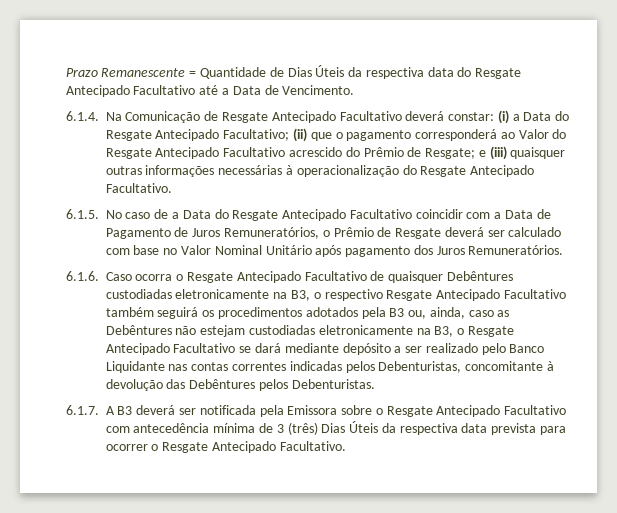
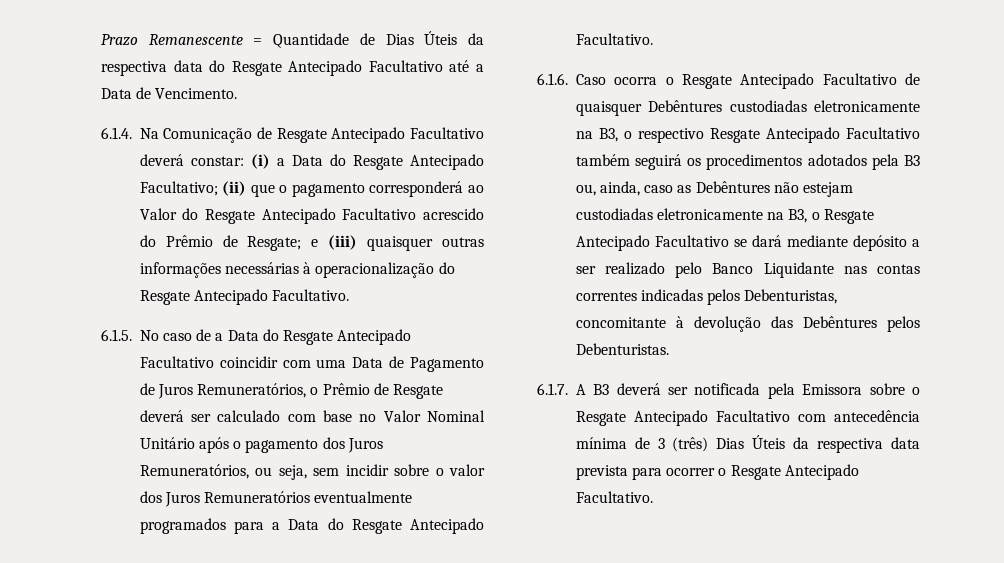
- 6.1.5. No caso de a Data do Resgate Antecipado Facultativo coincidir com a Data de Pagamento de Juros Remuneratórios, o Prêmio de Resgate deverá ser calculado com base no Valor Nominal Unitário após pagamento dos Juros Remuneratórios.
+ 6.1.5. No caso de a Data do Resgate Antecipado Facultativo coincidir com uma Data de Pagamento de Juros Remuneratórios, o Prêmio de Resgate deverá ser calculado com base no Valor Nominal Unitário após o pagamento dos Juros Remuneratórios, ou seja, sem incidir sobre o valor dos Juros Remuneratórios eventualmente programados para a Data do Resgate Antecipado Facultativo.

